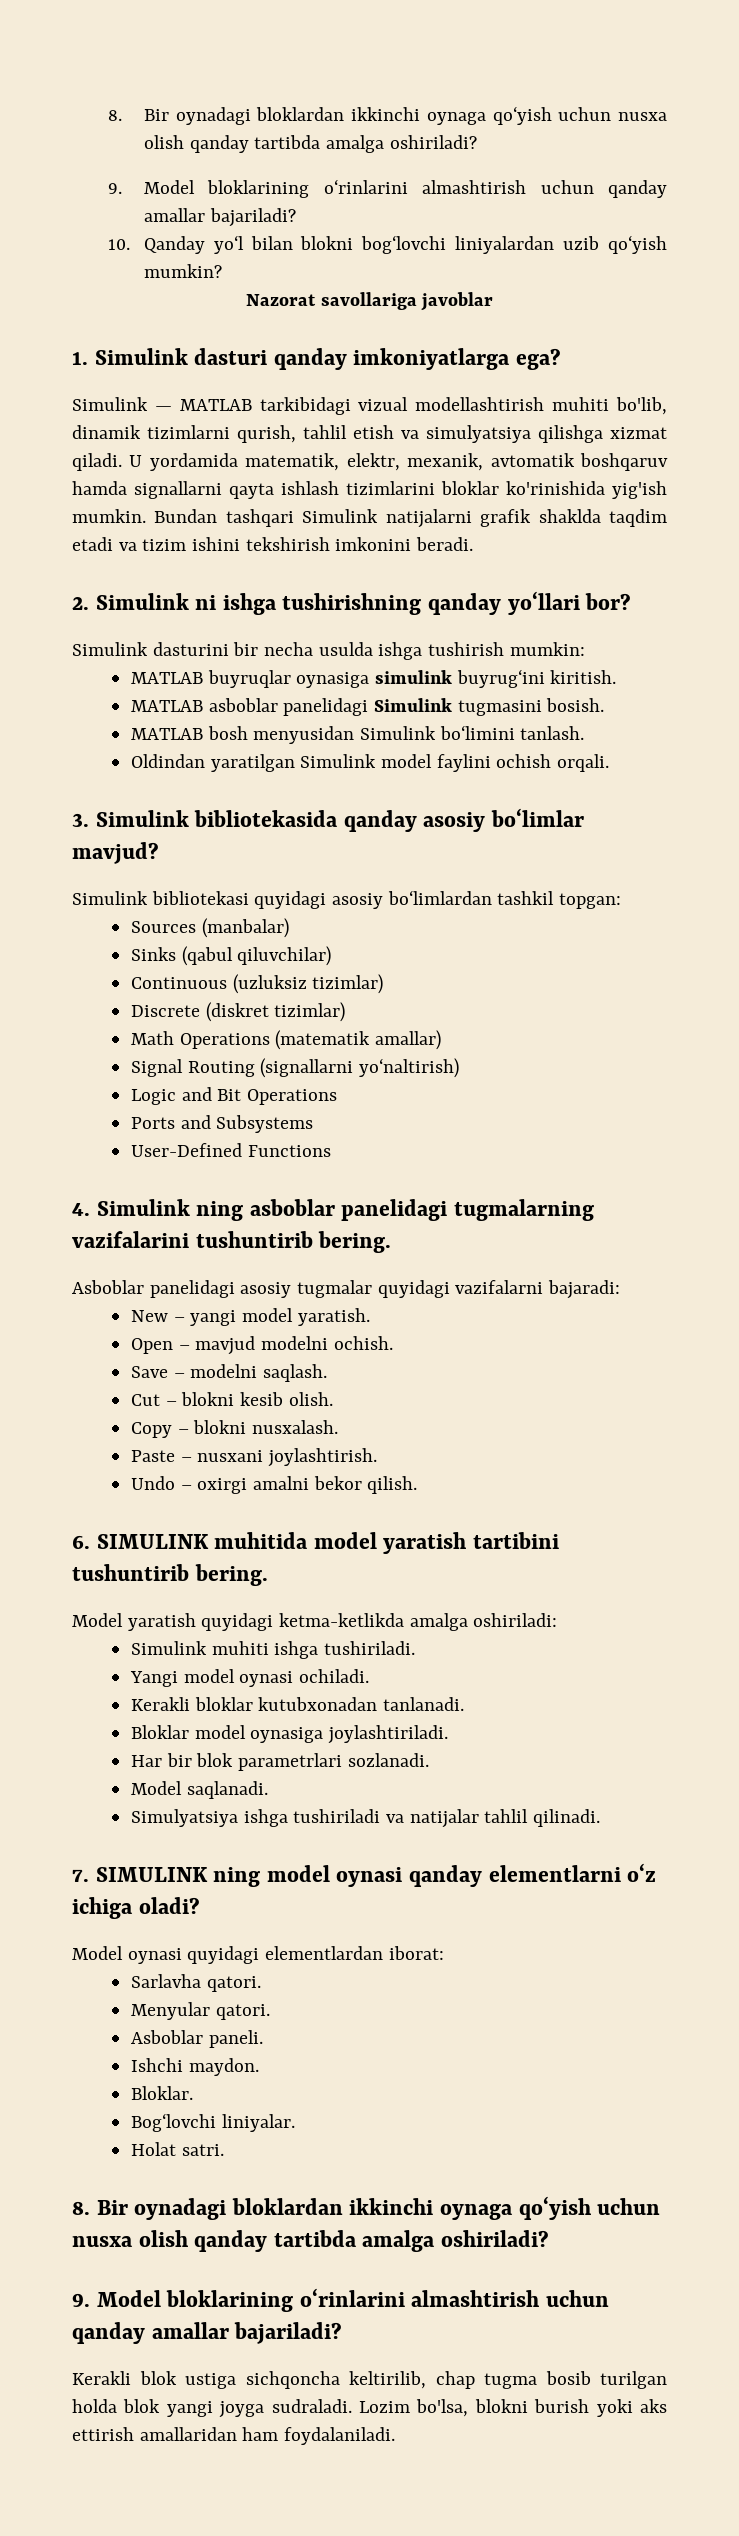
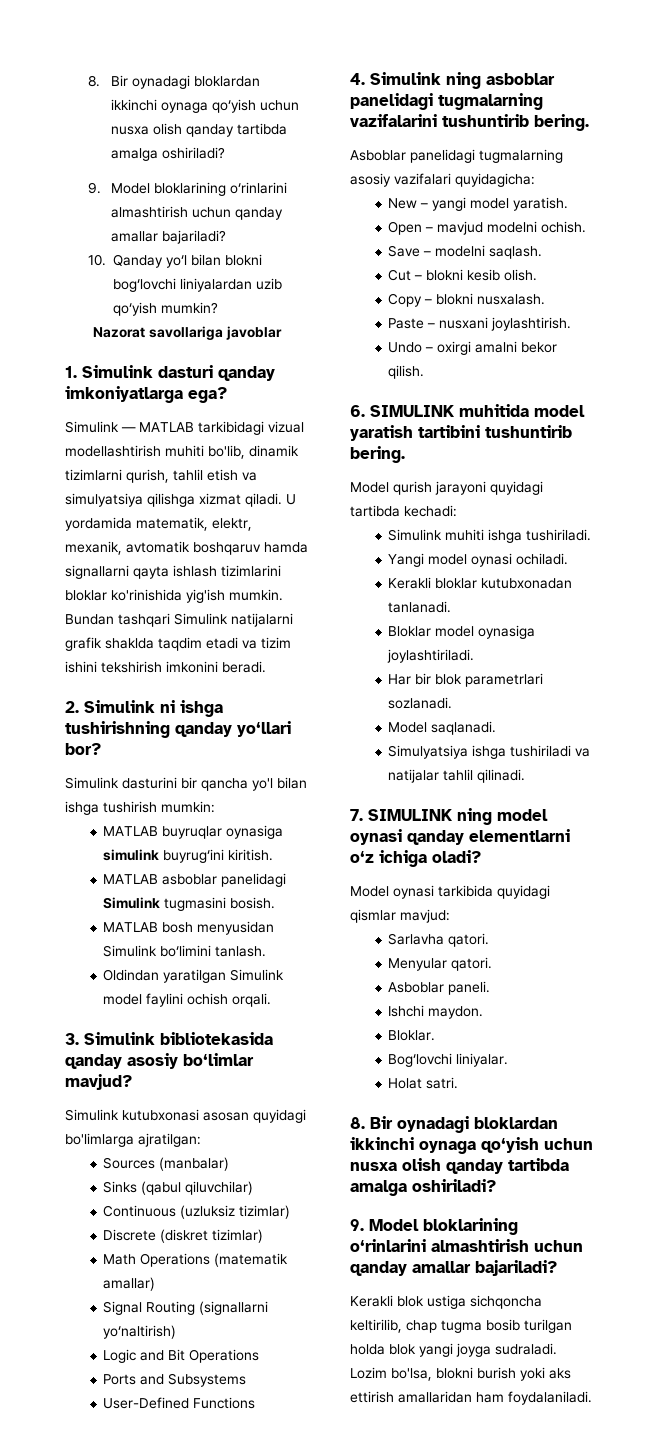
- Simulink dasturini bir necha usulda ishga tushirish mumkin:
+ Simulink dasturini bir qancha yo'l bilan ishga tushirish mumkin:
- Simulink bibliotekasi quyidagi asosiy bo‘limlardan tashkil topgan:
+ Simulink kutubxonasi asosan quyidagi bo'limlarga ajratilgan:
- Asboblar panelidagi asosiy tugmalar quyidagi vazifalarni bajaradi:
+ Asboblar panelidagi tugmalarning asosiy vazifalari quyidagicha:
- Model yaratish quyidagi ketma-ketlikda amalga oshiriladi:
+ Model qurish jarayoni quyidagi tartibda kechadi:
- Model oynasi quyidagi elementlardan iborat:
+ Model oynasi tarkibida quyidagi qismlar mavjud:

